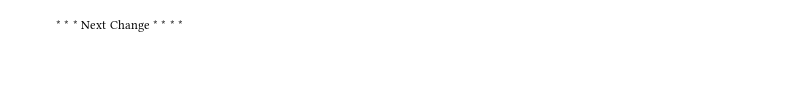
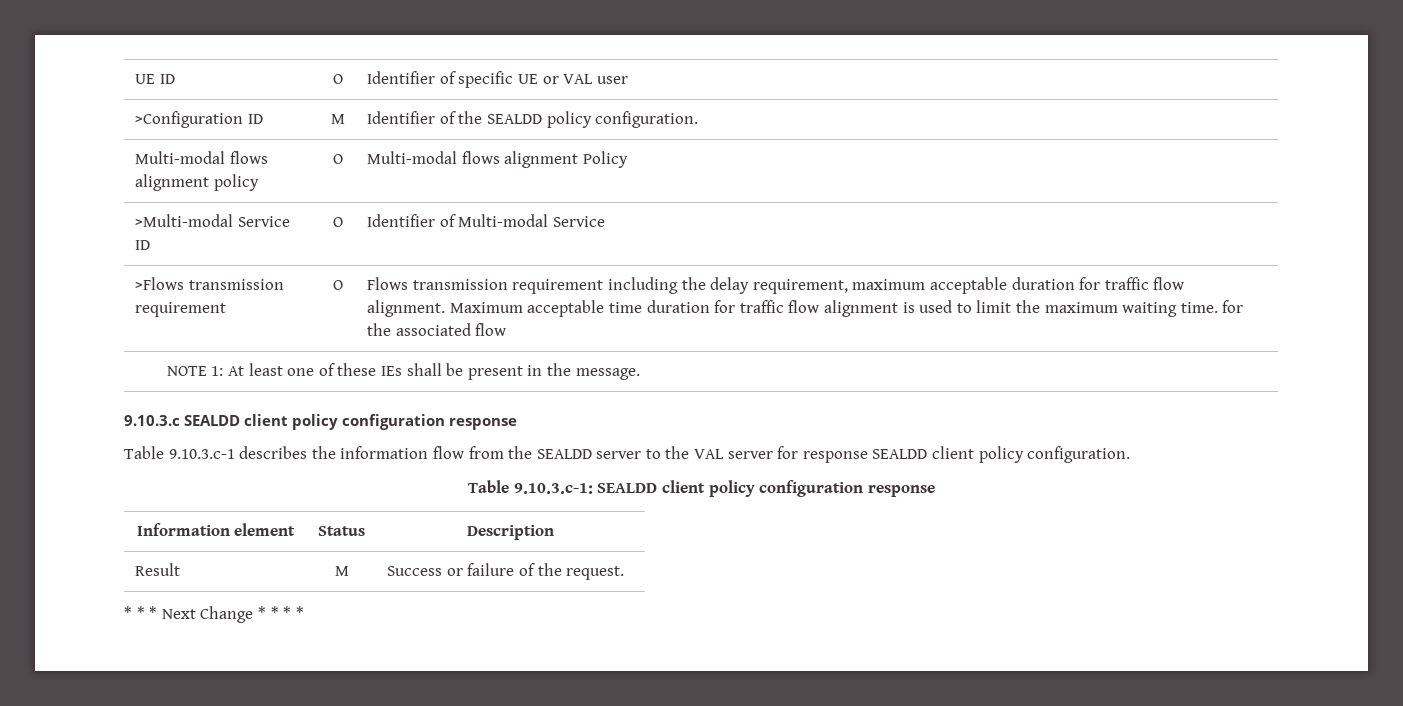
+ UE ID | O | Identifier of specific UE or VAL user
+ >Configuration ID | M | Identifier of the SEALDD policy configuration.
+ Multi-modal flows alignment policy | O | Multi-modal flows alignment Policy
+ >Multi-modal Service ID | O | Identifier of Multi-modal Service
+ >Flows transmission requirement | O | Flows transmission requirement including the delay requirement, maximum acceptable duration for traffic flow alignment. Maximum acceptable time duration for traffic flow alignment is used to limit the maximum waiting time. for the associated flow
+ NOTE 1: At least one of these IEs shall be present in the message.
+ 9.10.3.c SEALDD client policy configuration response
+ Table 9.10.3.c-1 describes the information flow from the SEALDD server to the VAL server for response SEALDD client policy configuration.
+ Table 9.10.3.c-1: SEALDD client policy configuration response
+ Information element | Status | Description
+ Result | M | Success or failure of the request.

